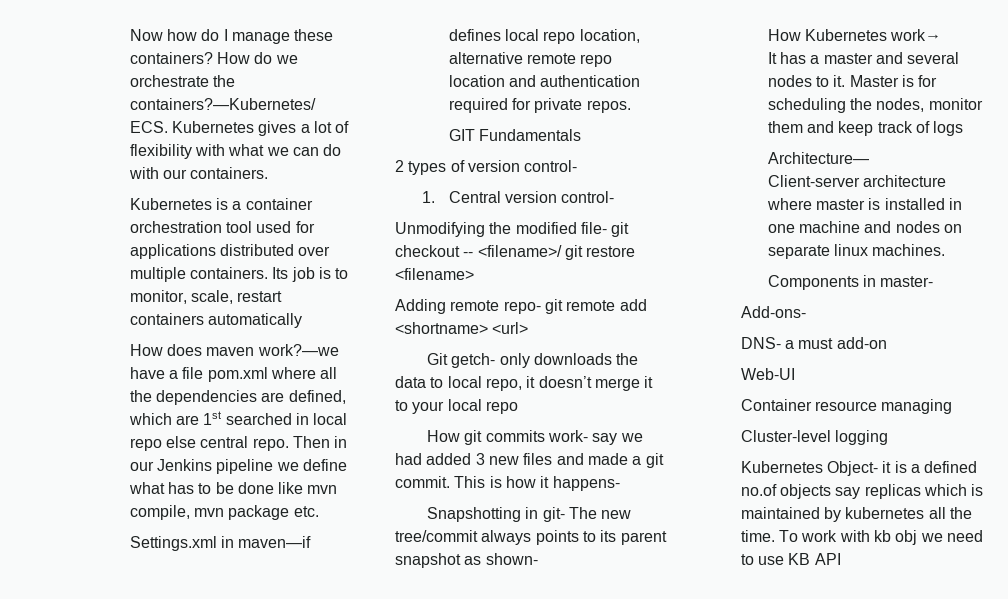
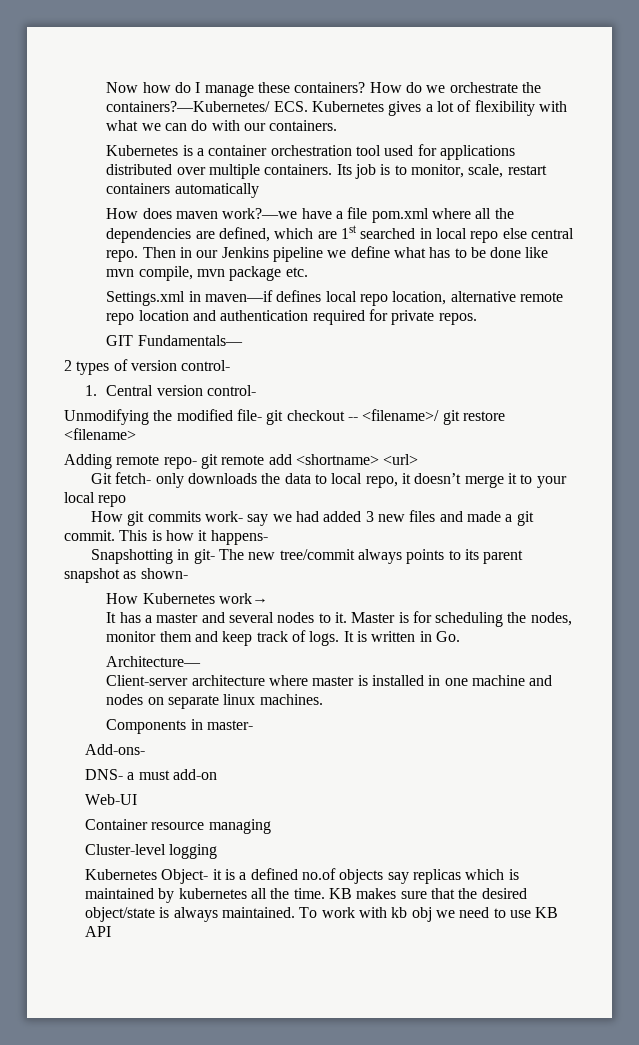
- GIT Fundamentals
+ GIT Fundamentals—
- Git getch- only downloads the data to local repo, it doesn’t merge it to your local repo
+ Git fetch- only downloads the data to local repo, it doesn’t merge it to your local repo
- Master is for scheduling the nodes, monitor them and keep track of logs
+ Master is for scheduling the nodes, monitor them and keep track of logs. It is written in Go.
+ KB makes sure that the desired object/state is always maintained.

